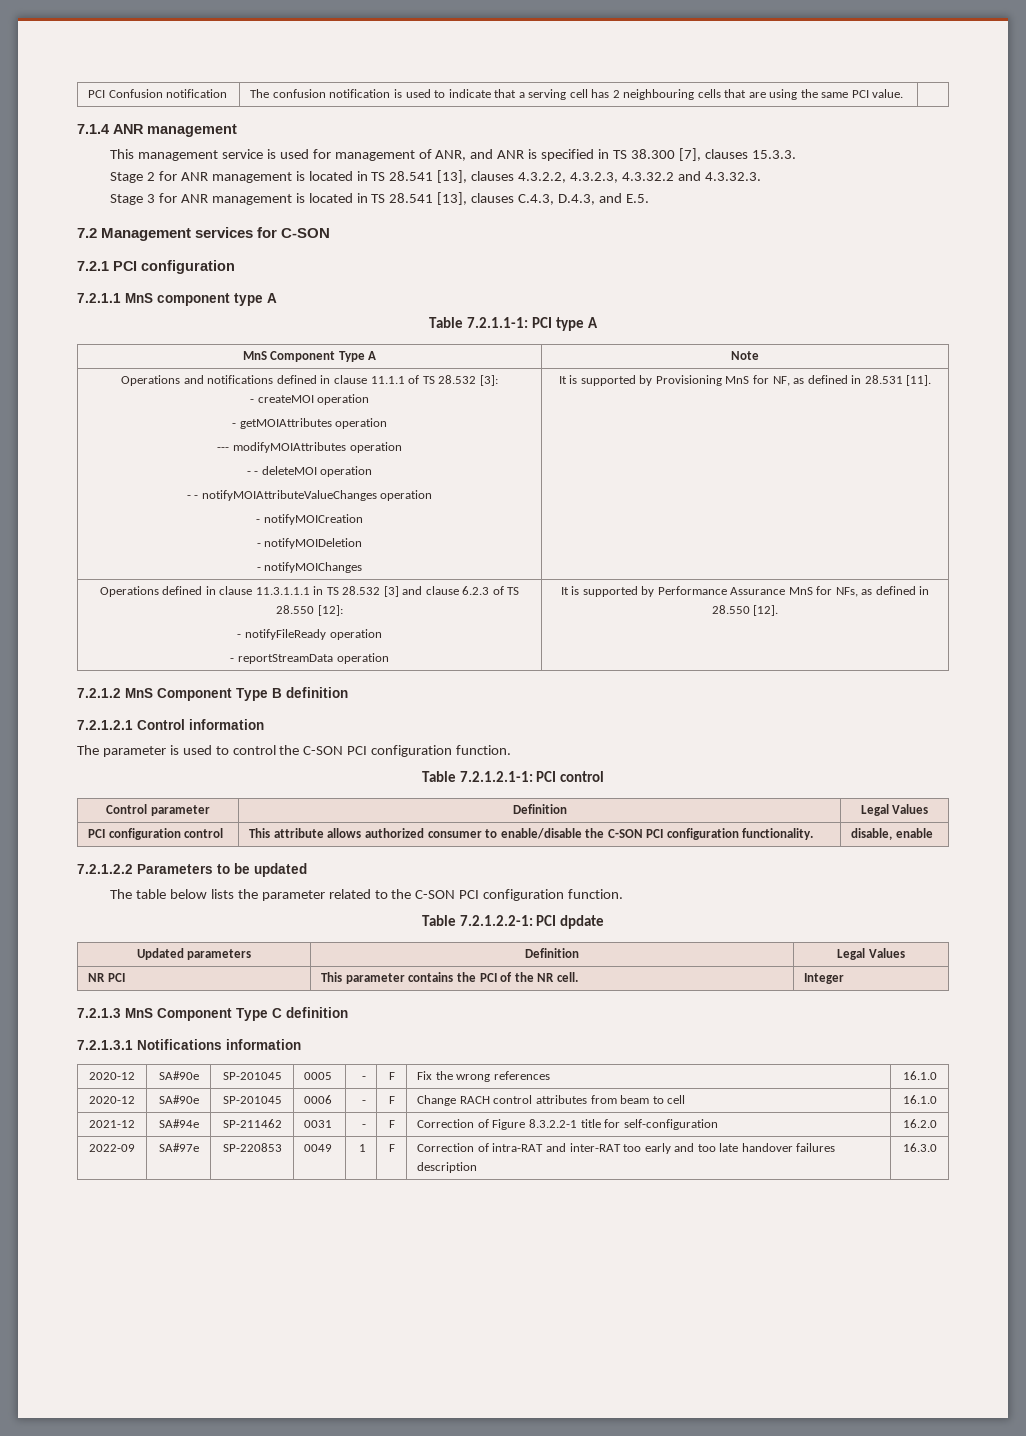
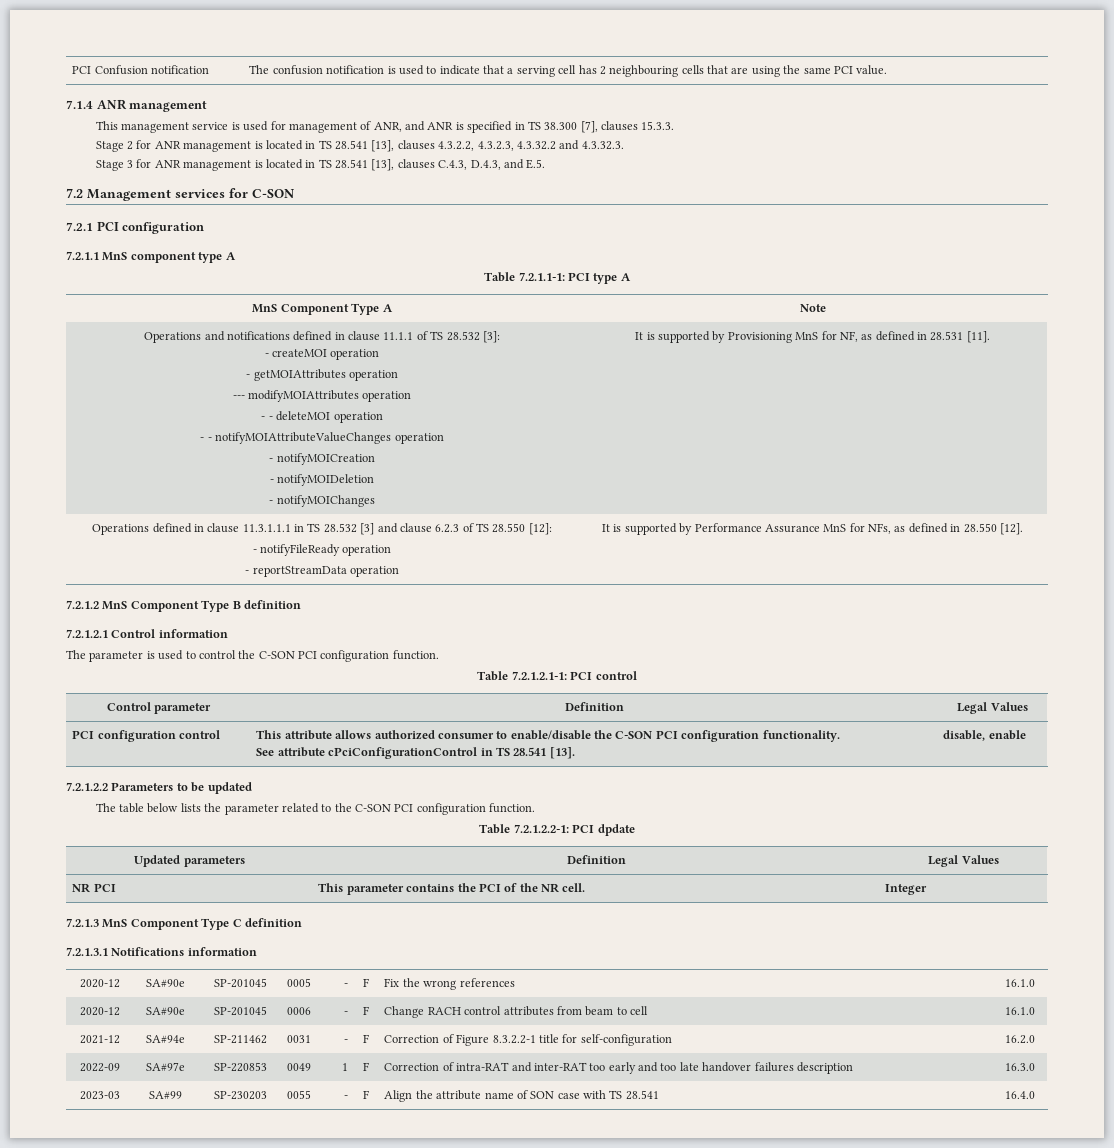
- PCI configuration control | This attribute allows authorized consumer to enable/disable the C-SON PCI configuration functionality. | disable, enable
+ PCI configuration control | This attribute allows authorized consumer to enable/disable the C-SON PCI configuration functionality.
+ See attribute cPciConfigurationControl in TS 28.541 [13]. | disable, enable
+ 2023-03 | SA#99 | SP-230203 | 0055 | - | F | Align the attribute name of SON case with TS 28.541 | 16.4.0

